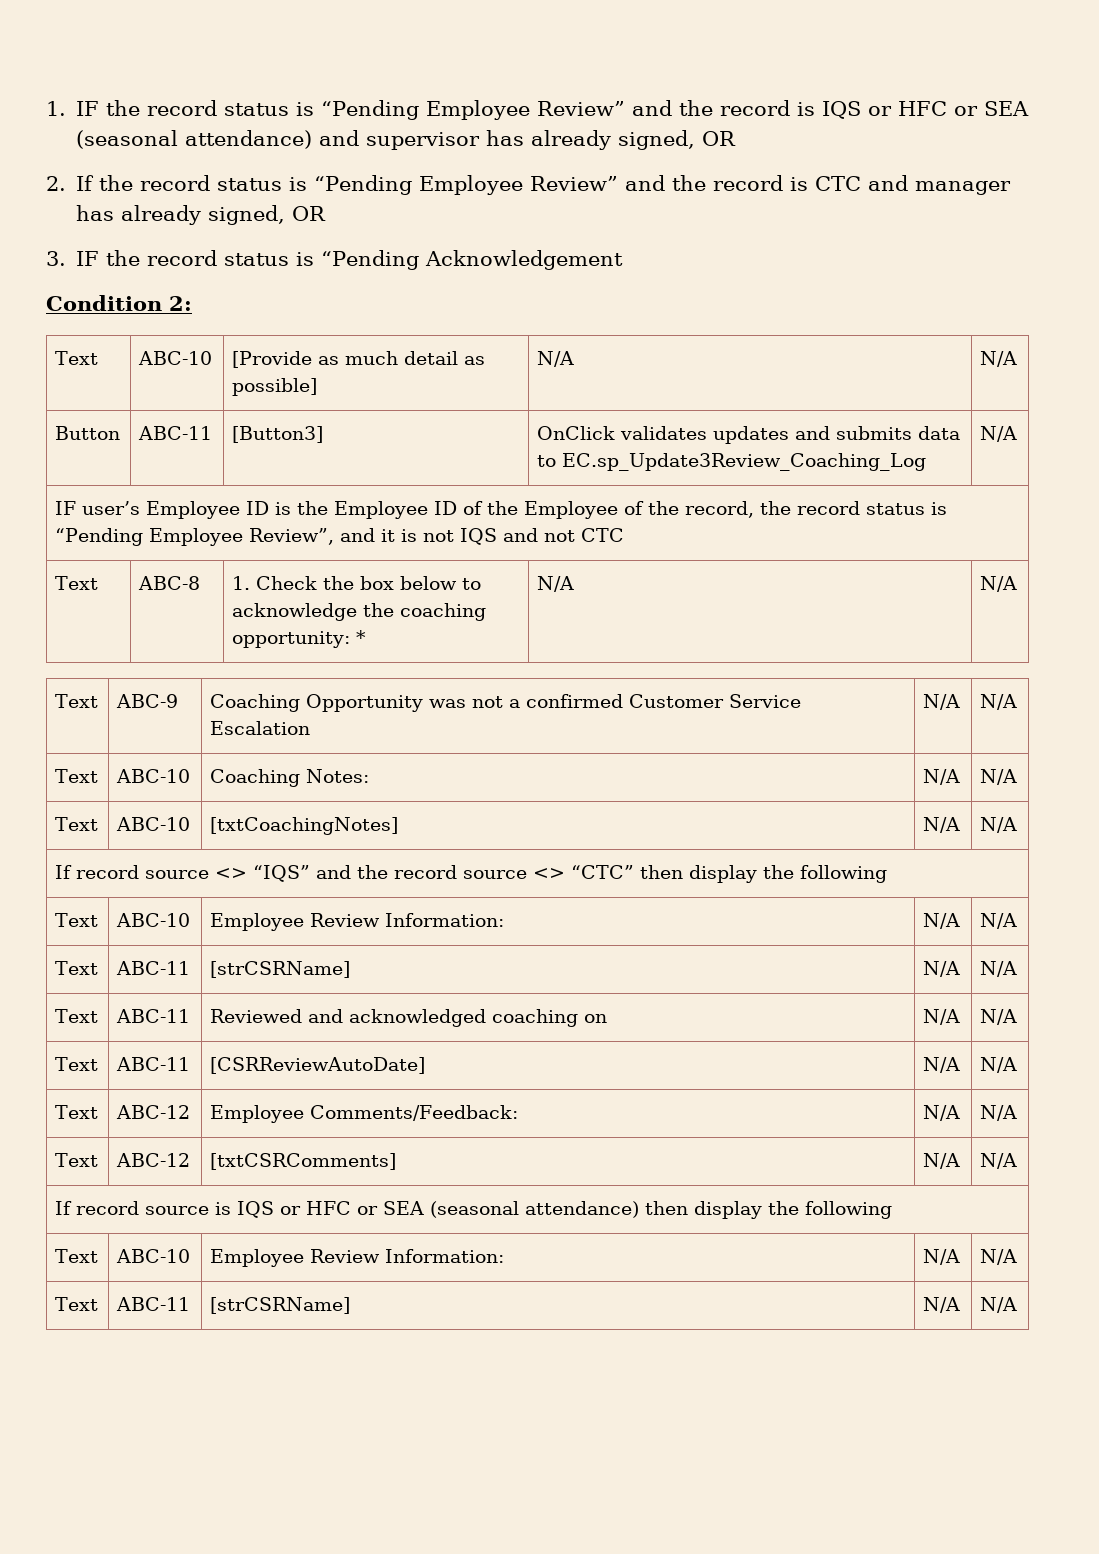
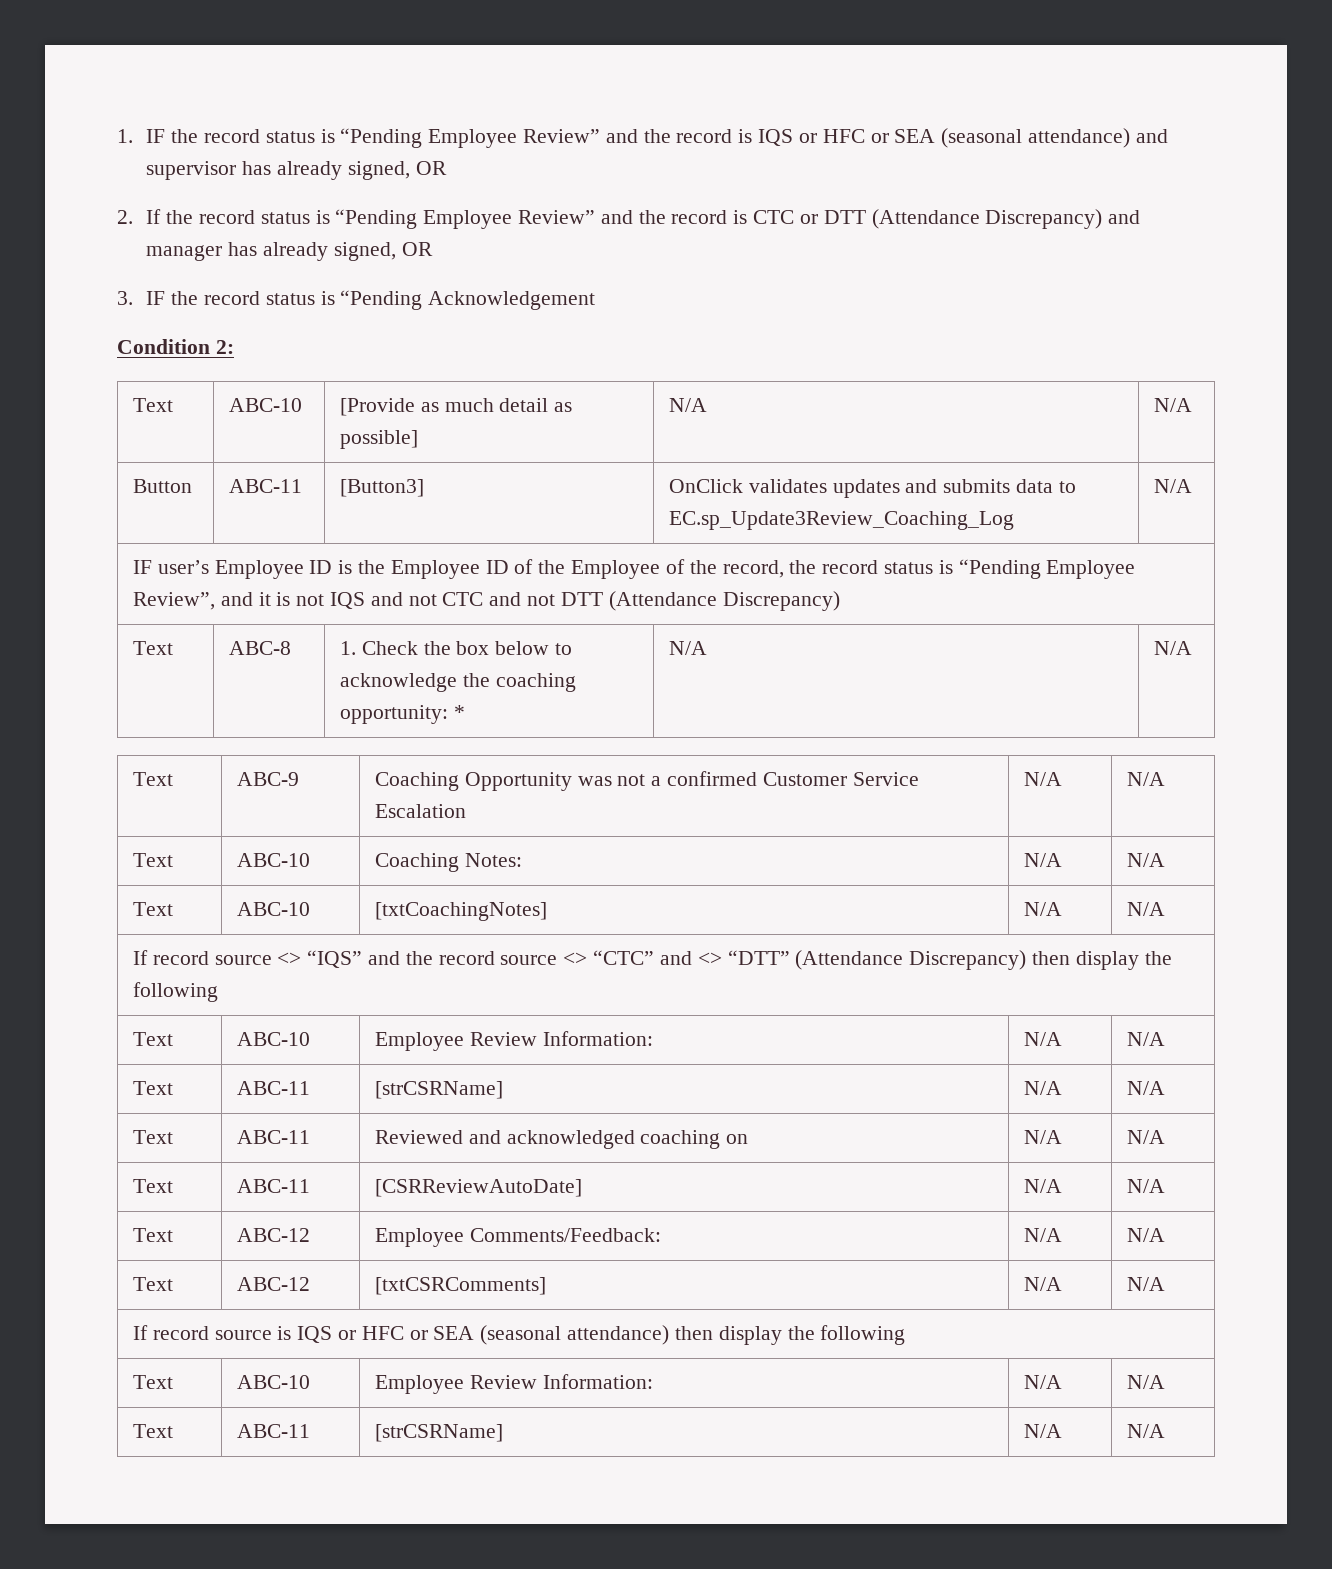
- 2. If the record status is “Pending Employee Review” and the record is CTC and manager has already signed, OR
+ 2. If the record status is “Pending Employee Review” and the record is CTC or DTT (Attendance Discrepancy) and manager has already signed, OR
- IF user’s Employee ID is the Employee ID of the Employee of the record, the record status is “Pending Employee Review”, and it is not IQS and not CTC
+ IF user’s Employee ID is the Employee ID of the Employee of the record, the record status is “Pending Employee Review”, and it is not IQS and not CTC and not DTT (Attendance Discrepancy)
- If record source <> “IQS” and the record source <> “CTC” then display the following
+ If record source <> “IQS” and the record source <> “CTC” and <> “DTT” (Attendance Discrepancy) then display the following

